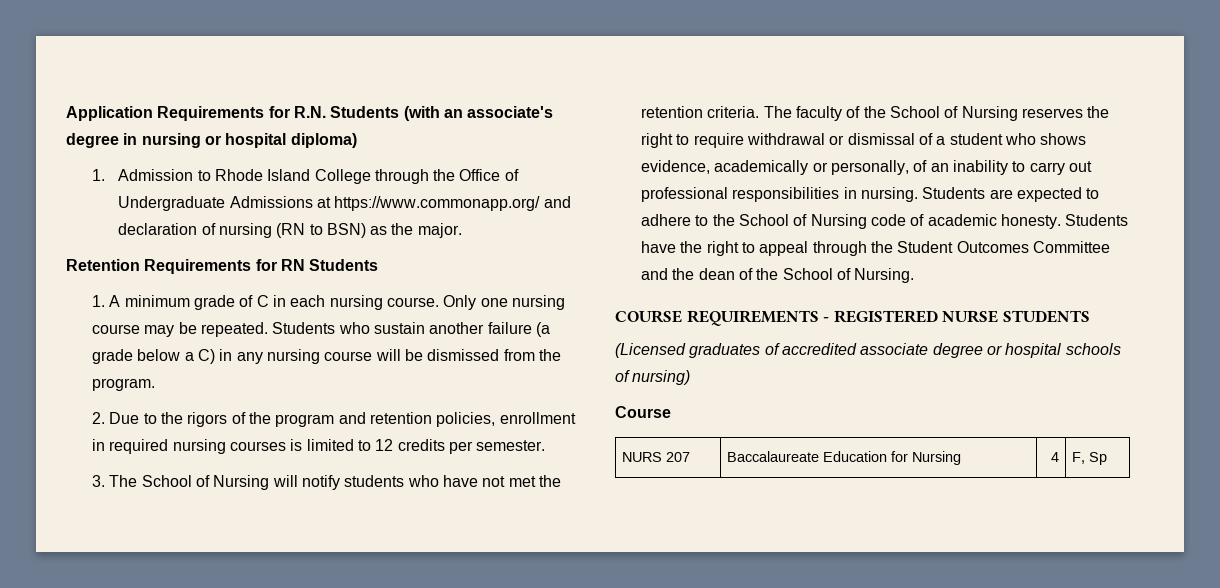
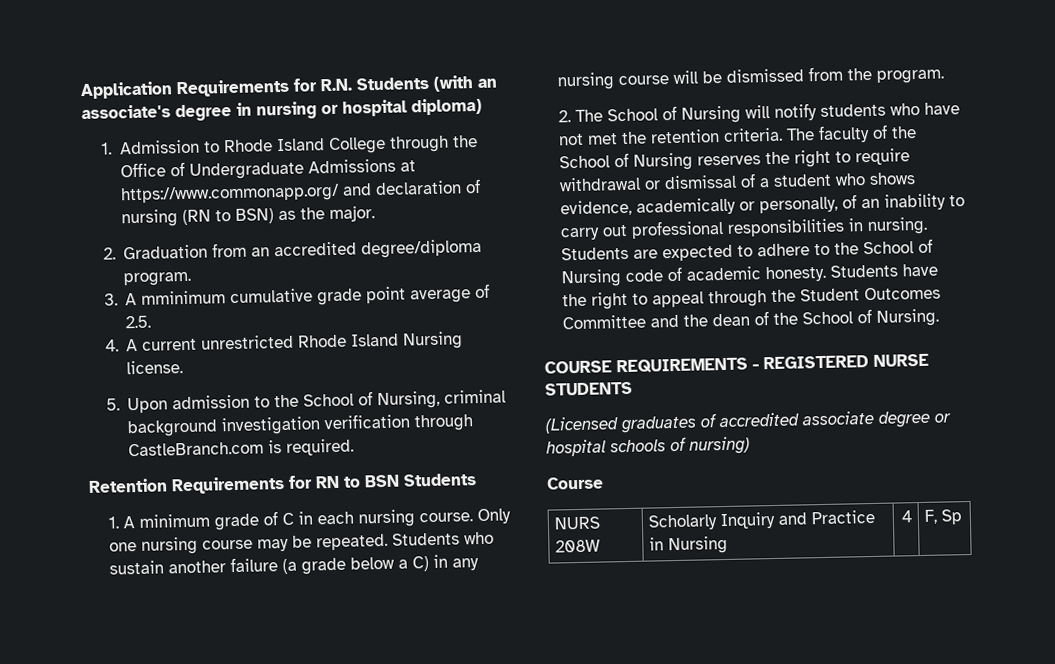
+ 2. Graduation from an accredited degree/diploma program.
+ 3. A mminimum cumulative grade point average of 2.5.
+ 4. A current unrestricted Rhode Island Nursing license.
+ 5. Upon admission to the School of Nursing, criminal background investigation verification through CastleBranch.com is required.
- Retention Requirements for RN Students
+ Retention Requirements for RN to BSN Students
- 2. Due to the rigors of the program and retention policies, enrollment in required nursing courses is limited to 12 credits per semester.
- 3. The School of Nursing will notify students who have not met the retention criteria.
+ 2. The School of Nursing will notify students who have not met the retention criteria.
- NURS 207 | Baccalaureate Education for Nursing | 4 | F, Sp
+ NURS 208W | Scholarly Inquiry and Practice in Nursing | 4 | F, Sp

